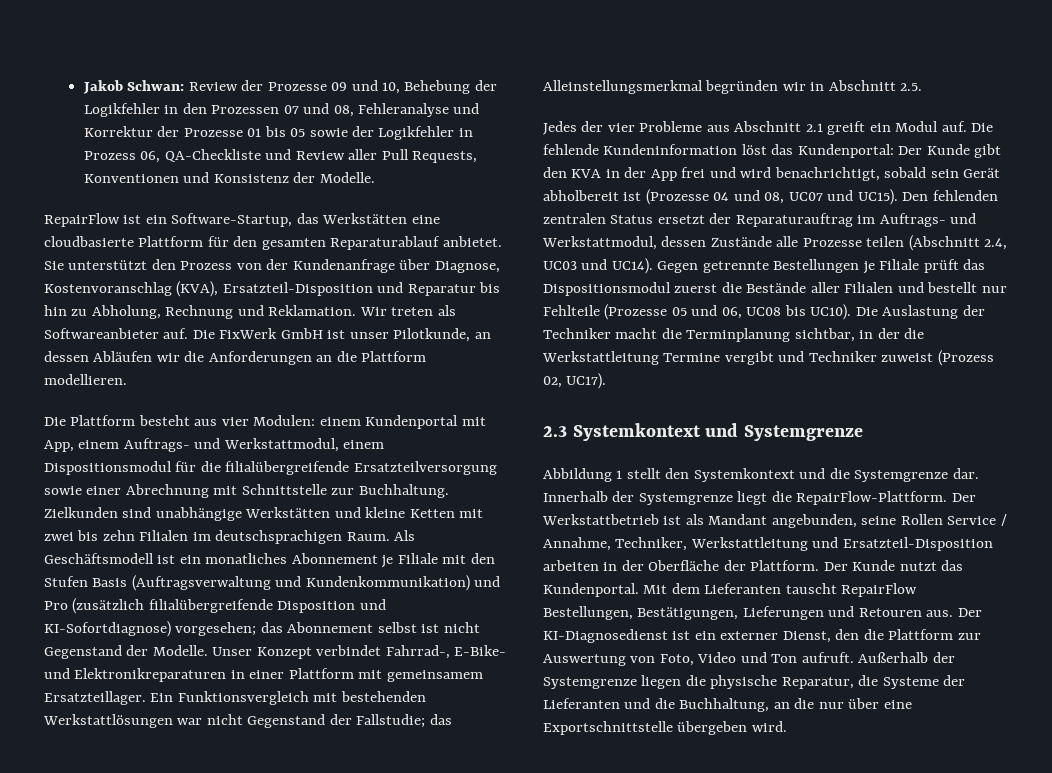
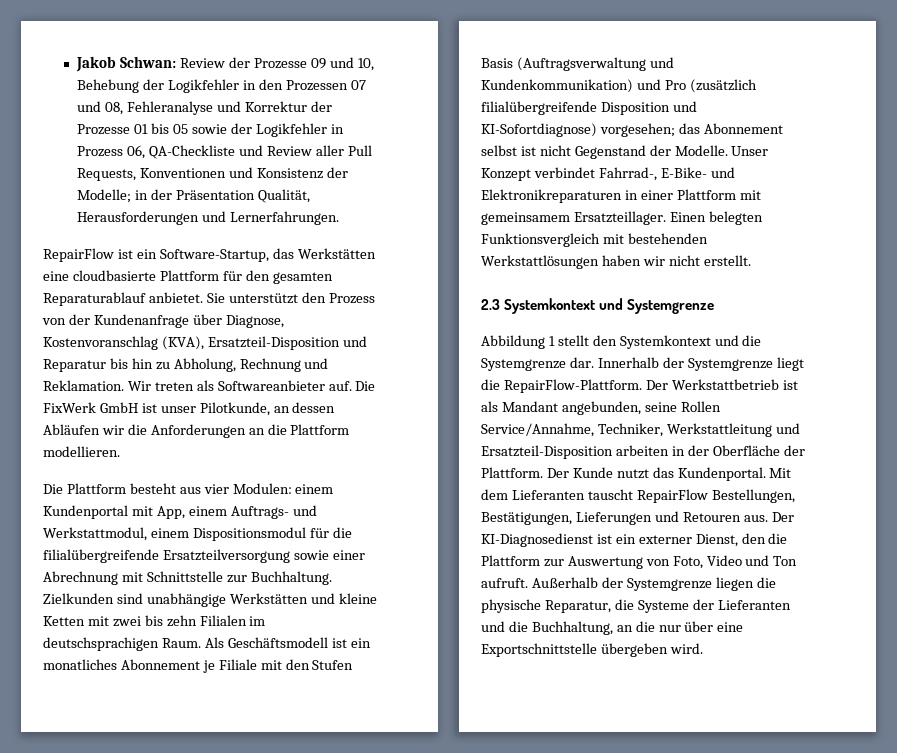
- Jakob Schwan: Review der Prozesse 09 und 10, Behebung der Logikfehler in den Prozessen 07 und 08, Fehleranalyse und Korrektur der Prozesse 01 bis 05 sowie der Logikfehler in Prozess 06, QA-Checkliste und Review aller Pull Requests, Konventionen und Konsistenz der Modelle.
+ Jakob Schwan: Review der Prozesse 09 und 10, Behebung der Logikfehler in den Prozessen 07 und 08, Fehleranalyse und Korrektur der Prozesse 01 bis 05 sowie der Logikfehler in Prozess 06, QA-Checkliste und Review aller Pull Requests, Konventionen und Konsistenz der Modelle; in der Präsentation Qualität, Herausforderungen und Lernerfahrungen.
- Ein Funktionsvergleich mit bestehenden Werkstattlösungen war nicht Gegenstand der Fallstudie; das Alleinstellungsmerkmal begründen wir in Abschnitt 2.5.
- Jedes der vier Probleme aus Abschnitt 2.1 greift ein Modul auf. Die fehlende Kundeninformation löst das Kundenportal: Der Kunde gibt den KVA in der App frei und wird benachrichtigt, sobald sein Gerät abholbereit ist (Prozesse 04 und 08, UC07 und UC15). Den fehlenden zentralen Status ersetzt der Reparaturauftrag im Auftrags- und Werkstattmodul, dessen Zustände alle Prozesse teilen (Abschnitt 2.4, UC03 und UC14). Gegen getrennte Bestellungen je Filiale prüft das Dispositionsmodul zuerst die Bestände aller Filialen und bestellt nur Fehlteile (Prozesse 05 und 06, UC08 bis UC10). Die Auslastung der Techniker macht die Terminplanung sichtbar, in der die Werkstattleitung Termine vergibt und Techniker zuweist (Prozess 02, UC17).
+ Einen belegten Funktionsvergleich mit bestehenden Werkstattlösungen haben wir nicht erstellt.
- Der Werkstattbetrieb ist als Mandant angebunden, seine Rollen Service / Annahme, Techniker, Werkstattleitung und Ersatzteil-Disposition arbeiten in der Oberfläche der Plattform.
+ Der Werkstattbetrieb ist als Mandant angebunden, seine Rollen Service/Annahme, Techniker, Werkstattleitung und Ersatzteil-Disposition arbeiten in der Oberfläche der Plattform.

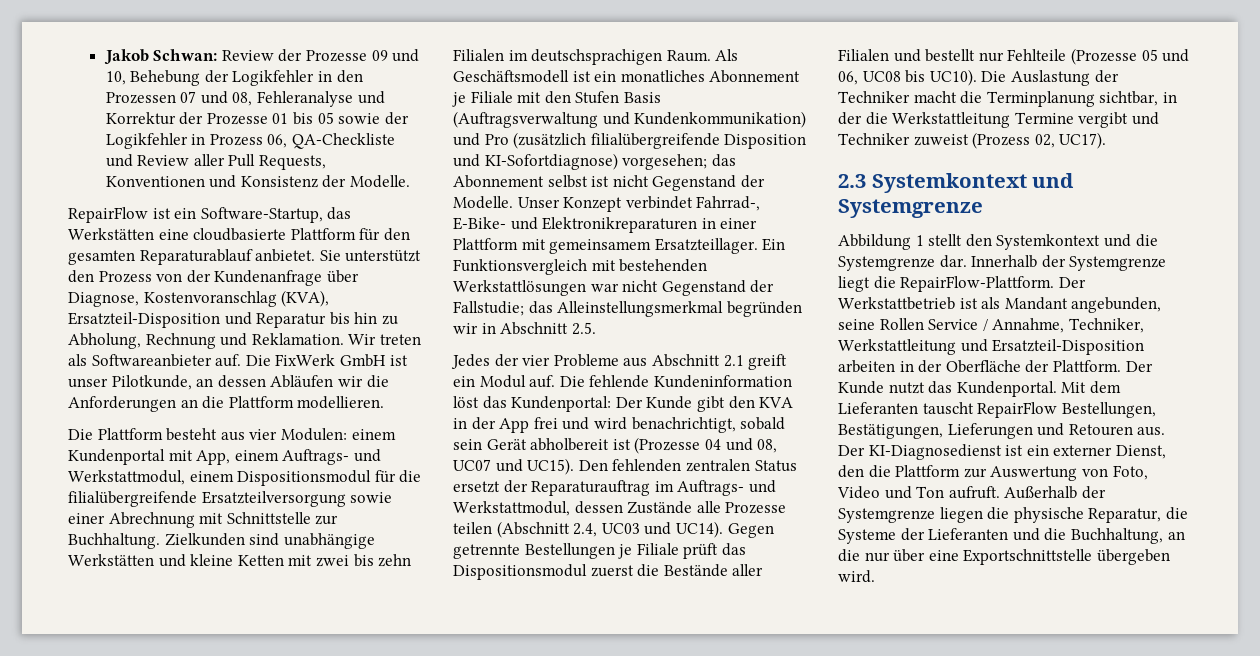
- Jakob Schwan: Review der Prozesse 09 und 10, Behebung der Logikfehler in den Prozessen 07 und 08, Fehleranalyse und Korrektur der Prozesse 01 bis 05 sowie der Logikfehler in Prozess 06, QA-Checkliste und Review aller Pull Requests, Konventionen und Konsistenz der Modelle; in der Präsentation Qualität, Herausforderungen und Lernerfahrungen.
+ Jakob Schwan: Review der Prozesse 09 und 10, Behebung der Logikfehler in den Prozessen 07 und 08, Fehleranalyse und Korrektur der Prozesse 01 bis 05 sowie der Logikfehler in Prozess 06, QA-Checkliste und Review aller Pull Requests, Konventionen und Konsistenz der Modelle.
- Einen belegten Funktionsvergleich mit bestehenden Werkstattlösungen haben wir nicht erstellt.
+ Ein Funktionsvergleich mit bestehenden Werkstattlösungen war nicht Gegenstand der Fallstudie; das Alleinstellungsmerkmal begründen wir in Abschnitt 2.5.
+ Jedes der vier Probleme aus Abschnitt 2.1 greift ein Modul auf. Die fehlende Kundeninformation löst das Kundenportal: Der Kunde gibt den KVA in der App frei und wird benachrichtigt, sobald sein Gerät abholbereit ist (Prozesse 04 und 08, UC07 und UC15). Den fehlenden zentralen Status ersetzt der Reparaturauftrag im Auftrags- und Werkstattmodul, dessen Zustände alle Prozesse teilen (Abschnitt 2.4, UC03 und UC14). Gegen getrennte Bestellungen je Filiale prüft das Dispositionsmodul zuerst die Bestände aller Filialen und bestellt nur Fehlteile (Prozesse 05 und 06, UC08 bis UC10). Die Auslastung der Techniker macht die Terminplanung sichtbar, in der die Werkstattleitung Termine vergibt und Techniker zuweist (Prozess 02, UC17).
- Der Werkstattbetrieb ist als Mandant angebunden, seine Rollen Service/Annahme, Techniker, Werkstattleitung und Ersatzteil-Disposition arbeiten in der Oberfläche der Plattform.
+ Der Werkstattbetrieb ist als Mandant angebunden, seine Rollen Service / Annahme, Techniker, Werkstattleitung und Ersatzteil-Disposition arbeiten in der Oberfläche der Plattform.

